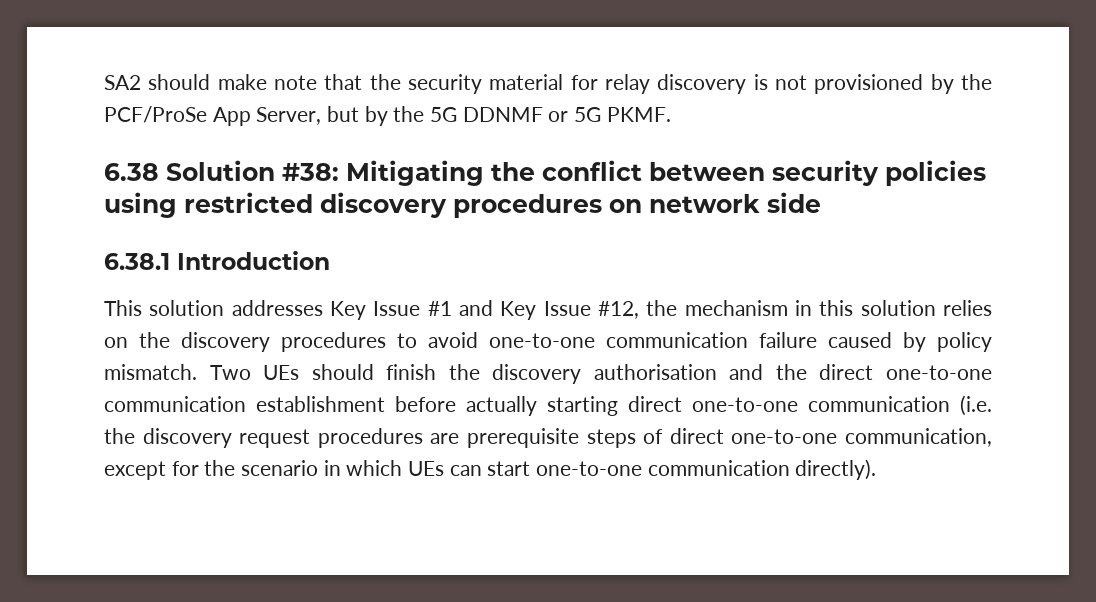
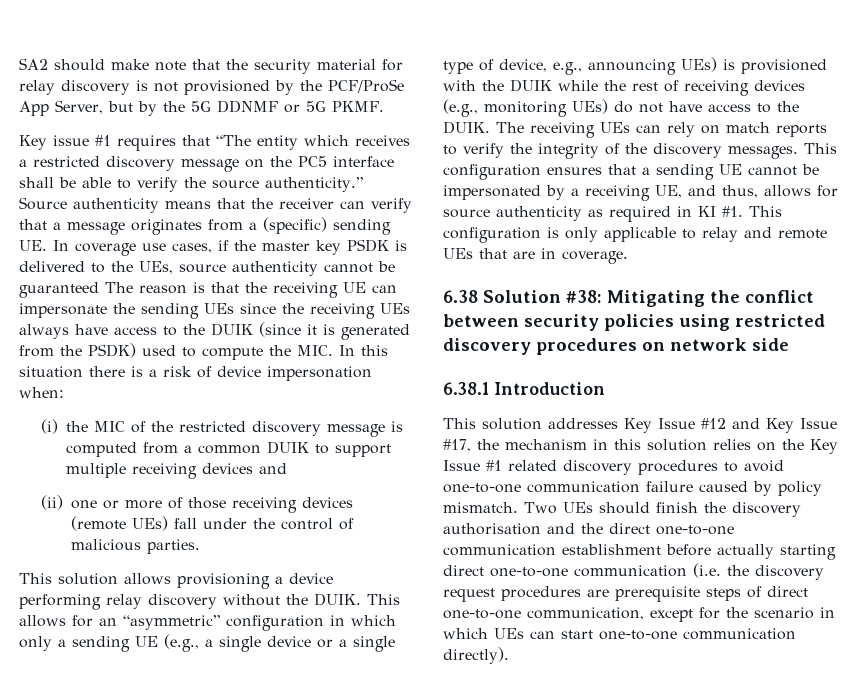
+ Key issue #1 requires that “The entity which receives a restricted discovery message on the PC5 interface shall be able to verify the source authenticity.” Source authenticity means that the receiver can verify that a message originates from a (specific) sending UE. In coverage use cases, if the master key PSDK is delivered to the UEs, source authenticity cannot be guaranteed The reason is that the receiving UE can impersonate the sending UEs since the receiving UEs always have access to the DUIK (since it is generated from the PSDK) used to compute the MIC. In this situation there is a risk of device impersonation when:
+ (i) the MIC of the restricted discovery message is computed from a common DUIK to support multiple receiving devices and
+ (ii) one or more of those receiving devices (remote UEs) fall under the control of malicious parties.
+ This solution allows provisioning a device performing relay discovery without the DUIK. This allows for an “asymmetric” configuration in which only a sending UE (e.g., a single device or a single type of device, e.g., announcing UEs) is provisioned with the DUIK while the rest of receiving devices (e.g., monitoring UEs) do not have access to the DUIK. The receiving UEs can rely on match reports to verify the integrity of the discovery messages. This configuration ensures that a sending UE cannot be impersonated by a receiving UE, and thus, allows for source authenticity as required in KI #1. This configuration is only applicable to relay and remote UEs that are in coverage.
- This solution addresses Key Issue #1 and Key Issue #12, the mechanism in this solution relies on the discovery procedures to avoid one-to-one communication failure caused by policy mismatch.
+ This solution addresses Key Issue #12 and Key Issue #17, the mechanism in this solution relies on the Key Issue #1 related discovery procedures to avoid one-to-one communication failure caused by policy mismatch.

